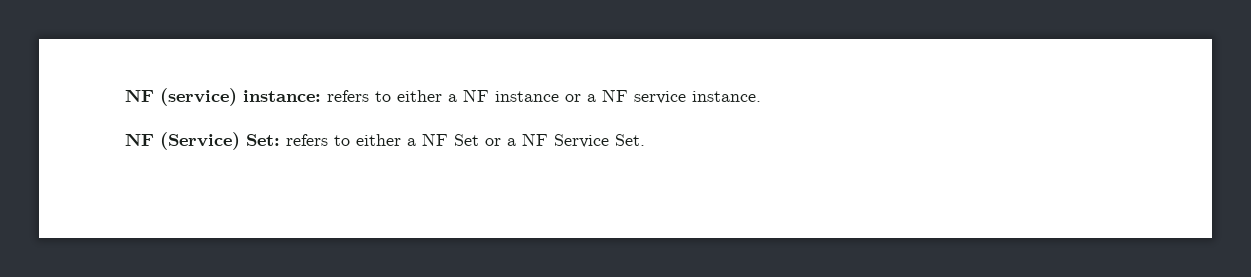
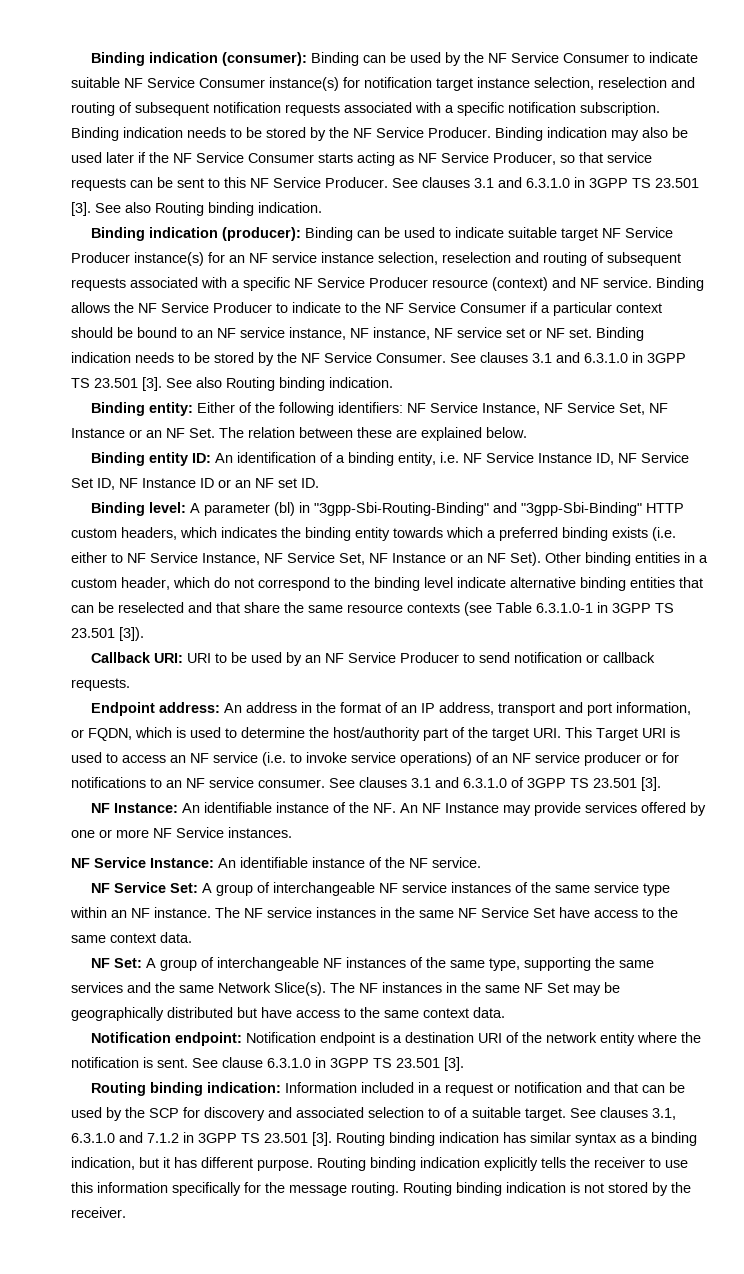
- NF (service) instance: refers to either a NF instance or a NF service instance.
- NF (Service) Set: refers to either a NF Set or a NF Service Set.
+ Binding indication (consumer): Binding can be used by the NF Service Consumer to indicate suitable NF Service Consumer instance(s) for notification target instance selection, reselection and routing of subsequent notification requests associated with a specific notification subscription. Binding indication needs to be stored by the NF Service Producer. Binding indication may also be used later if the NF Service Consumer starts acting as NF Service Producer, so that service requests can be sent to this NF Service Producer. See clauses 3.1 and 6.3.1.0 in 3GPP TS 23.501 [3]. See also Routing binding indication.
+ Binding indication (producer): Binding can be used to indicate suitable target NF Service Producer instance(s) for an NF service instance selection, reselection and routing of subsequent requests associated with a specific NF Service Producer resource (context) and NF service. Binding allows the NF Service Producer to indicate to the NF Service Consumer if a particular context should be bound to an NF service instance, NF instance, NF service set or NF set. Binding indication needs to be stored by the NF Service Consumer. See clauses 3.1 and 6.3.1.0 in 3GPP TS 23.501 [3]. See also Routing binding indication.
+ Binding entity: Either of the following identifiers: NF Service Instance, NF Service Set, NF Instance or an NF Set. The relation between these are explained below.
+ Binding entity ID: An identification of a binding entity, i.e. NF Service Instance ID, NF Service Set ID, NF Instance ID or an NF set ID.
+ Binding level: A parameter (bl) in "3gpp-Sbi-Routing-Binding" and "3gpp-Sbi-Binding" HTTP custom headers, which indicates the binding entity towards which a preferred binding exists (i.e. either to NF Service Instance, NF Service Set, NF Instance or an NF Set). Other binding entities in a custom header, which do not correspond to the binding level indicate alternative binding entities that can be reselected and that share the same resource contexts (see Table 6.3.1.0-1 in 3GPP TS 23.501 [3]).
+ Callback URI: URI to be used by an NF Service Producer to send notification or callback requests.
+ Endpoint address: An address in the format of an IP address, transport and port information, or FQDN, which is used to determine the host/authority part of the target URI. This Target URI is used to access an NF service (i.e. to invoke service operations) of an NF service producer or for notifications to an NF service consumer. See clauses 3.1 and 6.3.1.0 of 3GPP TS 23.501 [3].
+ NF Instance: An identifiable instance of the NF. An NF Instance may provide services offered by one or more NF Service instances.
+ NF Service Instance: An identifiable instance of the NF service.
+ NF Service Set: A group of interchangeable NF service instances of the same service type within an NF instance. The NF service instances in the same NF Service Set have access to the same context data.
+ NF Set: A group of interchangeable NF instances of the same type, supporting the same services and the same Network Slice(s). The NF instances in the same NF Set may be geographically distributed but have access to the same context data.
+ Notification endpoint: Notification endpoint is a destination URI of the network entity where the notification is sent. See clause 6.3.1.0 in 3GPP TS 23.501 [3].
+ Routing binding indication: Information included in a request or notification and that can be used by the SCP for discovery and associated selection to of a suitable target. See clauses 3.1, 6.3.1.0 and 7.1.2 in 3GPP TS 23.501 [3]. Routing binding indication has similar syntax as a binding indication, but it has different purpose. Routing binding indication explicitly tells the receiver to use this information specifically for the message routing. Routing binding indication is not stored by the receiver.

